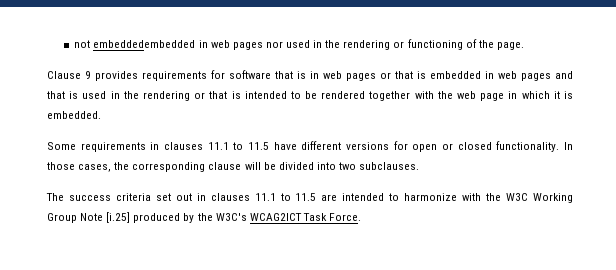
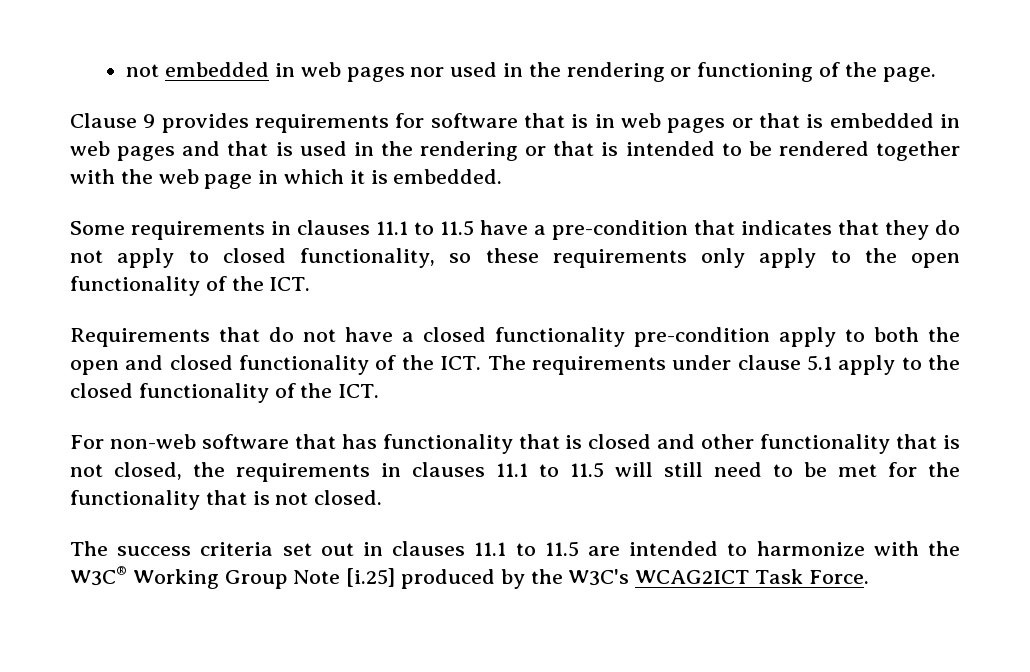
- not embeddedembedded in web pages nor used in the rendering or functioning of the page.
+ not embedded in web pages nor used in the rendering or functioning of the page.
- Some requirements in clauses 11.1 to 11.5 have different versions for open or closed functionality. In those cases, the corresponding clause will be divided into two subclauses.
+ Some requirements in clauses 11.1 to 11.5 have a pre-condition that indicates that they do not apply to closed functionality, so these requirements only apply to the open functionality of the ICT.
+ Requirements that do not have a closed functionality pre-condition apply to both the open and closed functionality of the ICT. The requirements under clause 5.1 apply to the closed functionality of the ICT.
+ For non-web software that has functionality that is closed and other functionality that is not closed, the requirements in clauses 11.1 to 11.5 will still need to be met for the functionality that is not closed.
- The success criteria set out in clauses 11.1 to 11.5 are intended to harmonize with the W3C Working Group Note [i.25] produced by the W3C's WCAG2ICT Task Force.
+ The success criteria set out in clauses 11.1 to 11.5 are intended to harmonize with the W3C® Working Group Note [i.25] produced by the W3C's WCAG2ICT Task Force.

